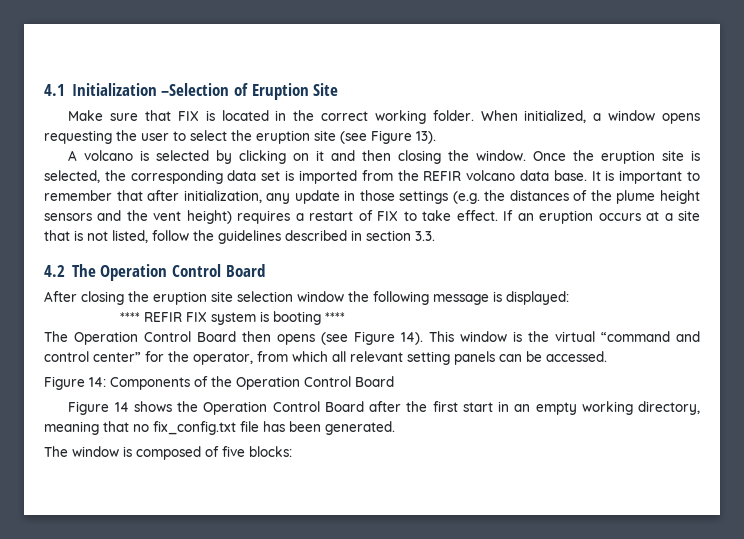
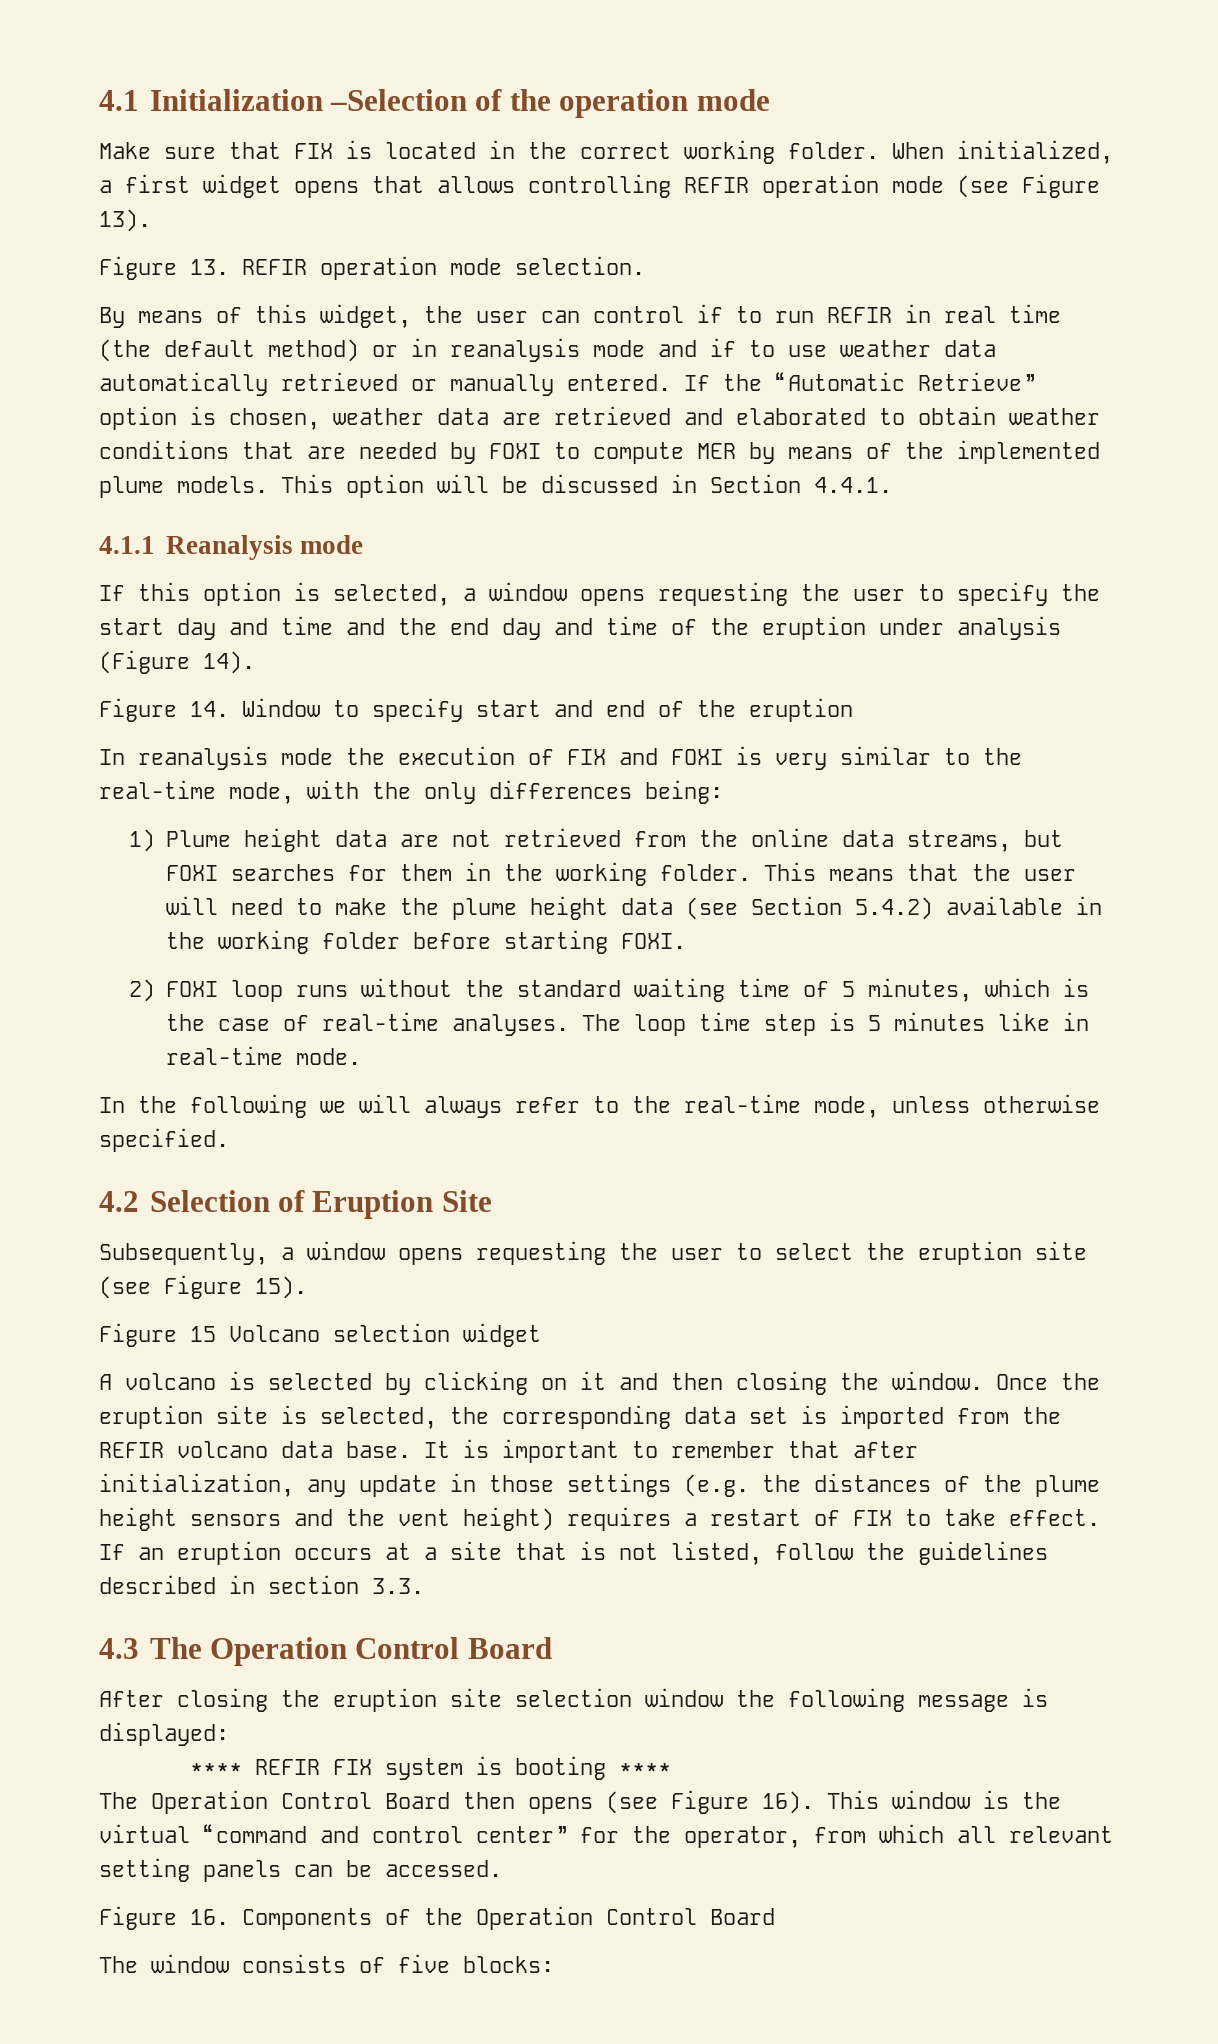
- 4.1 Initialization –Selection of Eruption Site
+ 4.1 Initialization –Selection of the operation mode
- When initialized, a window opens requesting the user to select the eruption site (see Figure 13).
+ When initialized, a first widget opens that allows controlling REFIR operation mode (see Figure 13).
+ Figure 13. REFIR operation mode selection.
+ By means of this widget, the user can control if to run REFIR in real time (the default method) or in reanalysis mode and if to use weather data automatically retrieved or manually entered. If the “Automatic Retrieve” option is chosen, weather data are retrieved and elaborated to obtain weather conditions that are needed by FOXI to compute MER by means of the implemented plume models. This option will be discussed in Section 4.4.1.
+ 4.1.1 Reanalysis mode
+ If this option is selected, a window opens requesting the user to specify the start day and time and the end day and time of the eruption under analysis (Figure 14).
+ Figure 14. Window to specify start and end of the eruption
+ In reanalysis mode the execution of FIX and FOXI is very similar to the real-time mode, with the only differences being:
+ 1) Plume height data are not retrieved from the online data streams, but FOXI searches for them in the working folder. This means that the user will need to make the plume height data (see Section 5.4.2) available in the working folder before starting FOXI.
+ 2) FOXI loop runs without the standard waiting time of 5 minutes, which is the case of real-time analyses. The loop time step is 5 minutes like in real-time mode.
+ In the following we will always refer to the real-time mode, unless otherwise specified.
+ 4.2 Selection of Eruption Site
+ Subsequently, a window opens requesting the user to select the eruption site (see Figure 15).
+ Figure 15 Volcano selection widget
- 4.2 The Operation Control Board
+ 4.3 The Operation Control Board
- The Operation Control Board then opens (see Figure 14).
+ The Operation Control Board then opens (see Figure 16).
- Figure 14: Components of the Operation Control Board
+ Figure 16. Components of the Operation Control Board
- Figure 14 shows the Operation Control Board after the first start in an empty working directory, meaning that no fix_config.txt file has been generated.
- The window is composed of five blocks:
+ The window consists of five blocks:

